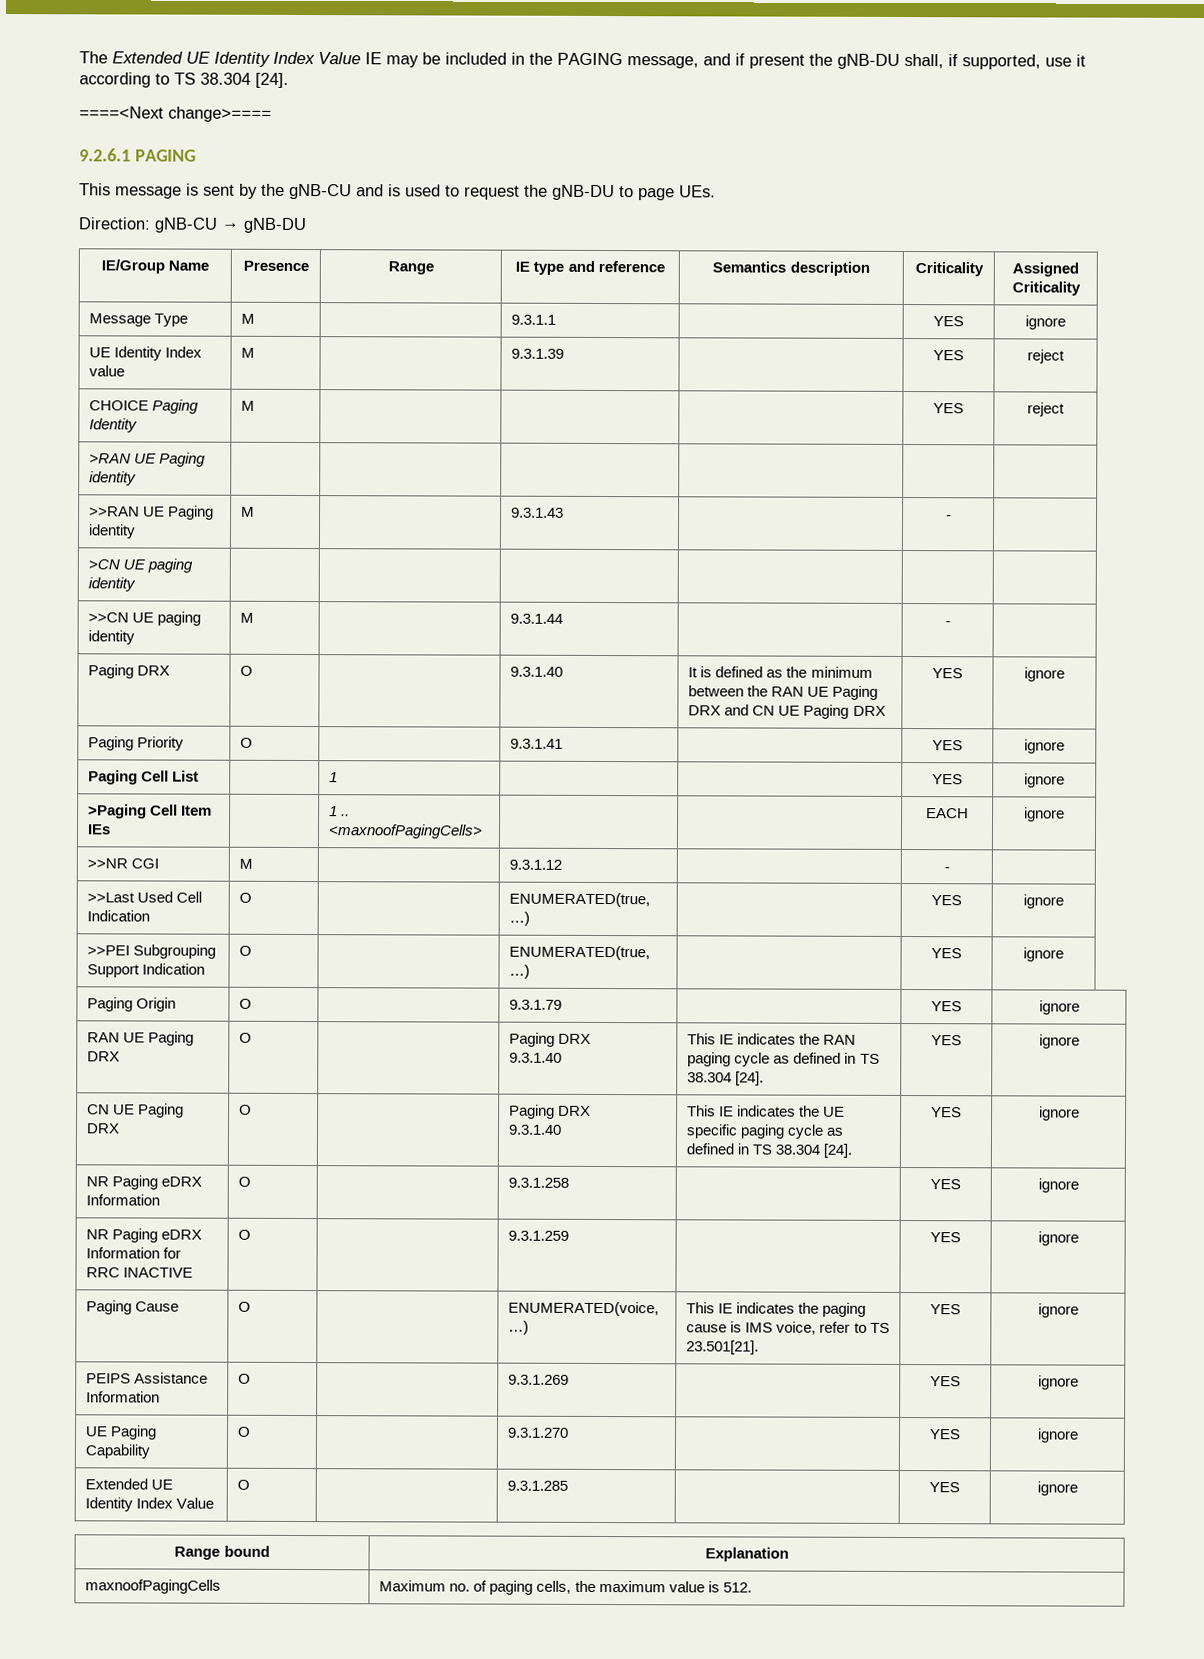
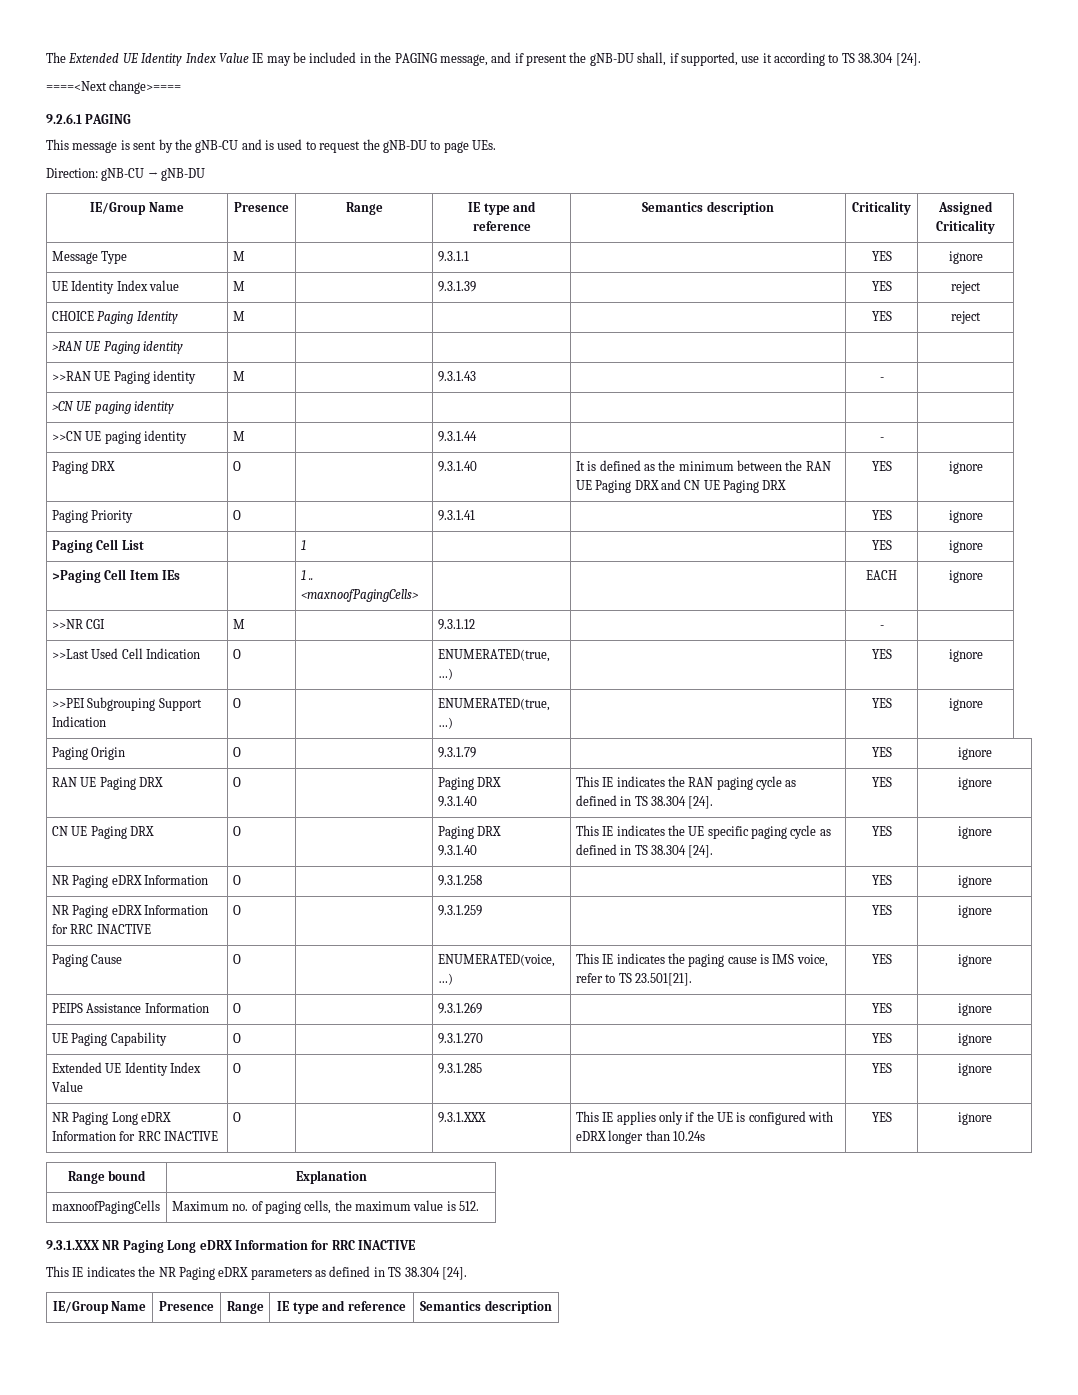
+ NR Paging Long eDRX Information for RRC INACTIVE | O | | 9.3.1.XXX | This IE applies only if the UE is configured with eDRX longer than 10.24s | YES | ignore
+ 9.3.1.XXX NR Paging Long eDRX Information for RRC INACTIVE
+ This IE indicates the NR Paging eDRX parameters as defined in TS 38.304 [24].
+ IE/Group Name | Presence | Range | IE type and reference | Semantics description

